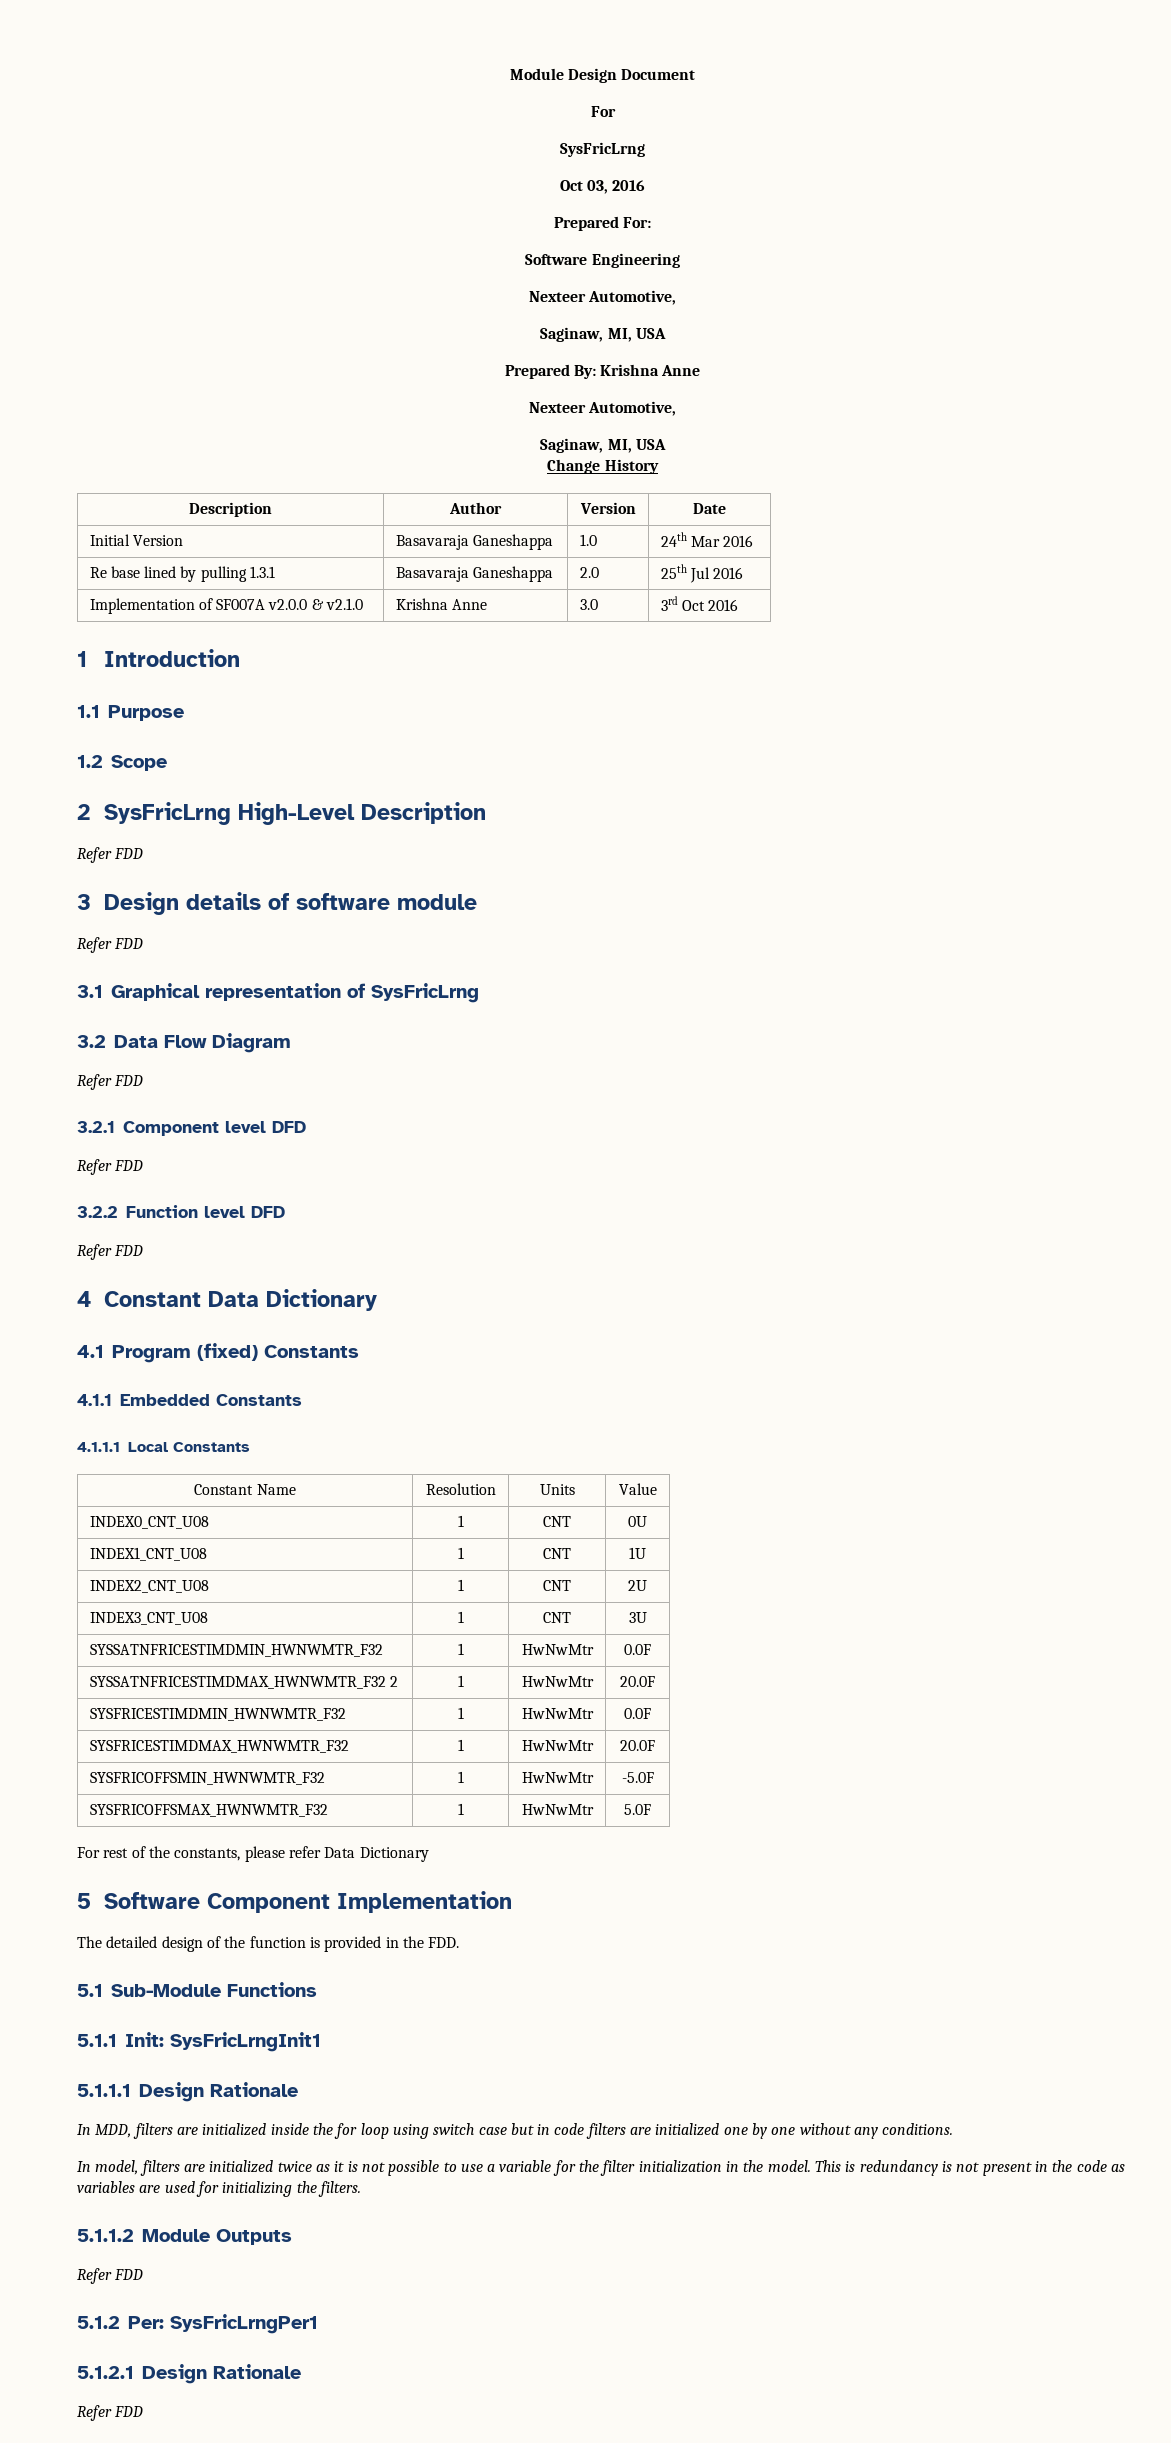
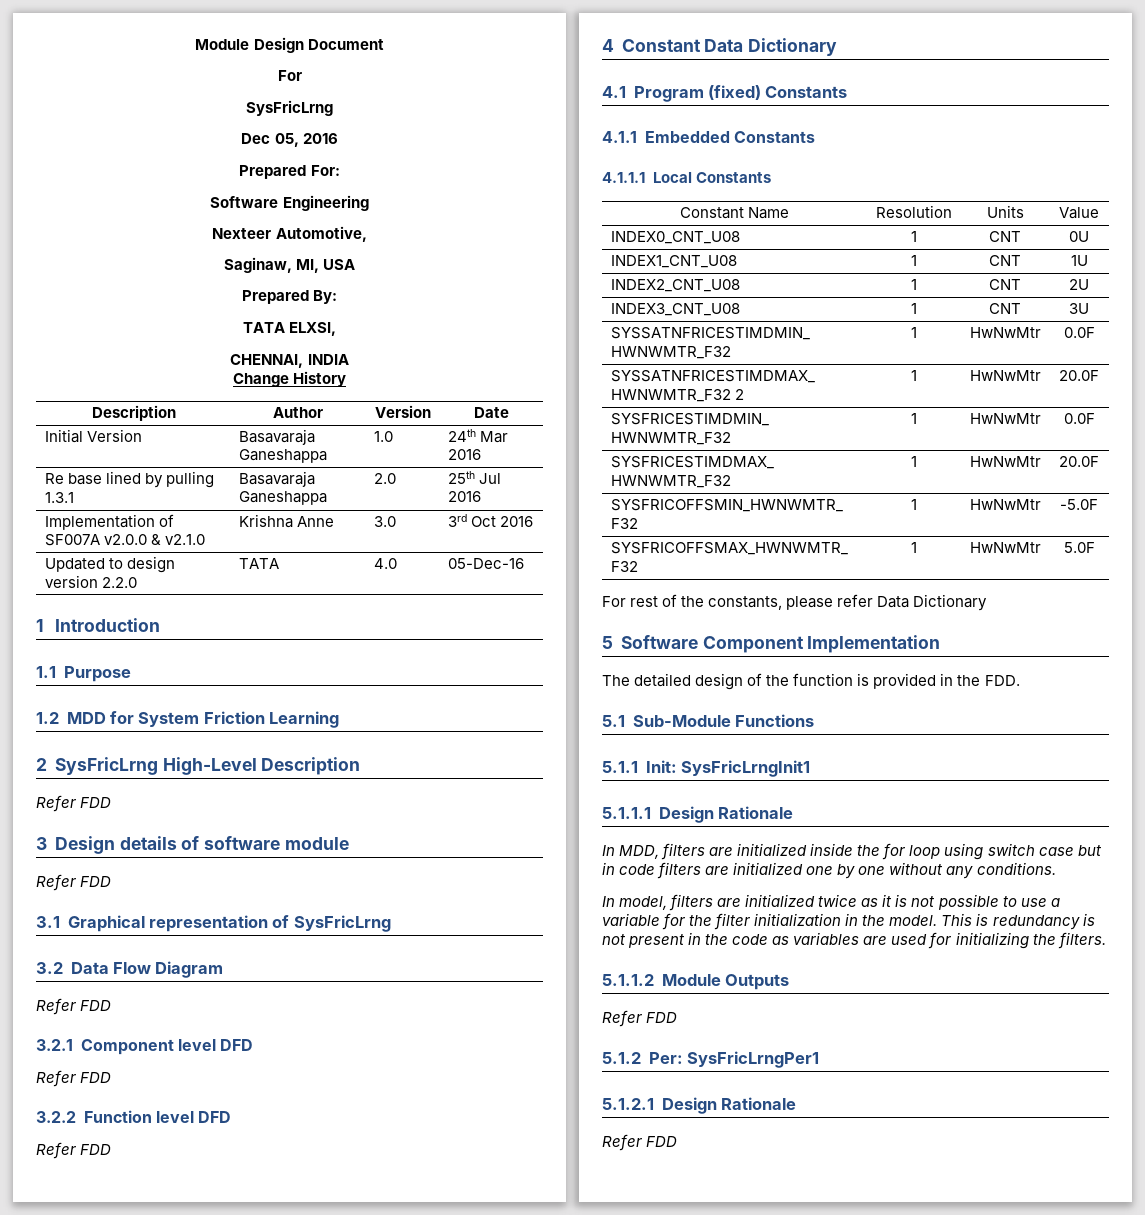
- Oct 03, 2016
+ Dec 05, 2016
- Prepared By: Krishna Anne
- Nexteer Automotive,
- Saginaw, MI, USA
+ Prepared By:
+ TATA ELXSI,
+ CHENNAI, INDIA
+ Updated to design version 2.2.0 | TATA | 4.0 | 05-Dec-16
- 1.2 Scope
+ 1.2 MDD for System Friction Learning

